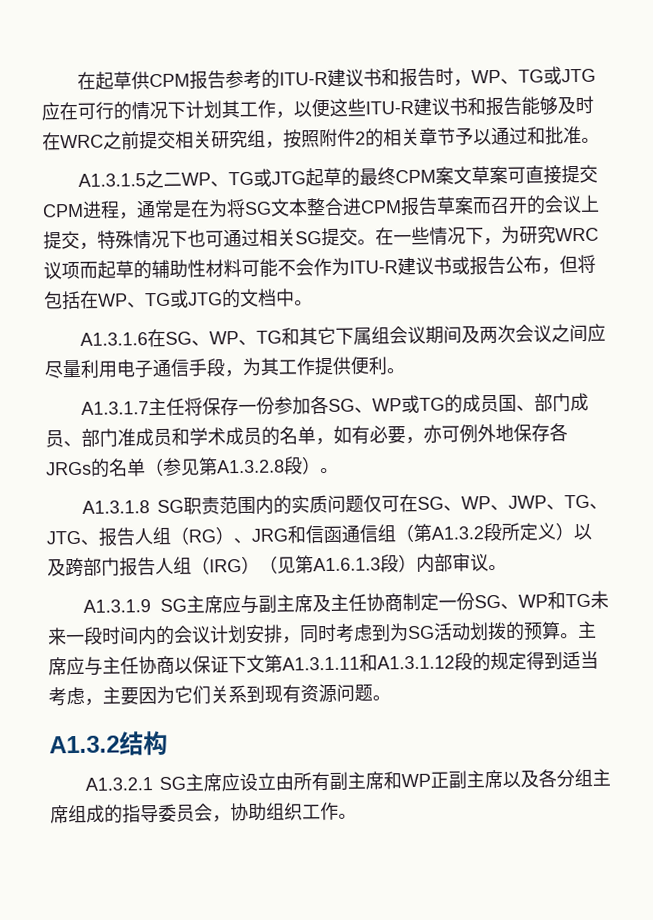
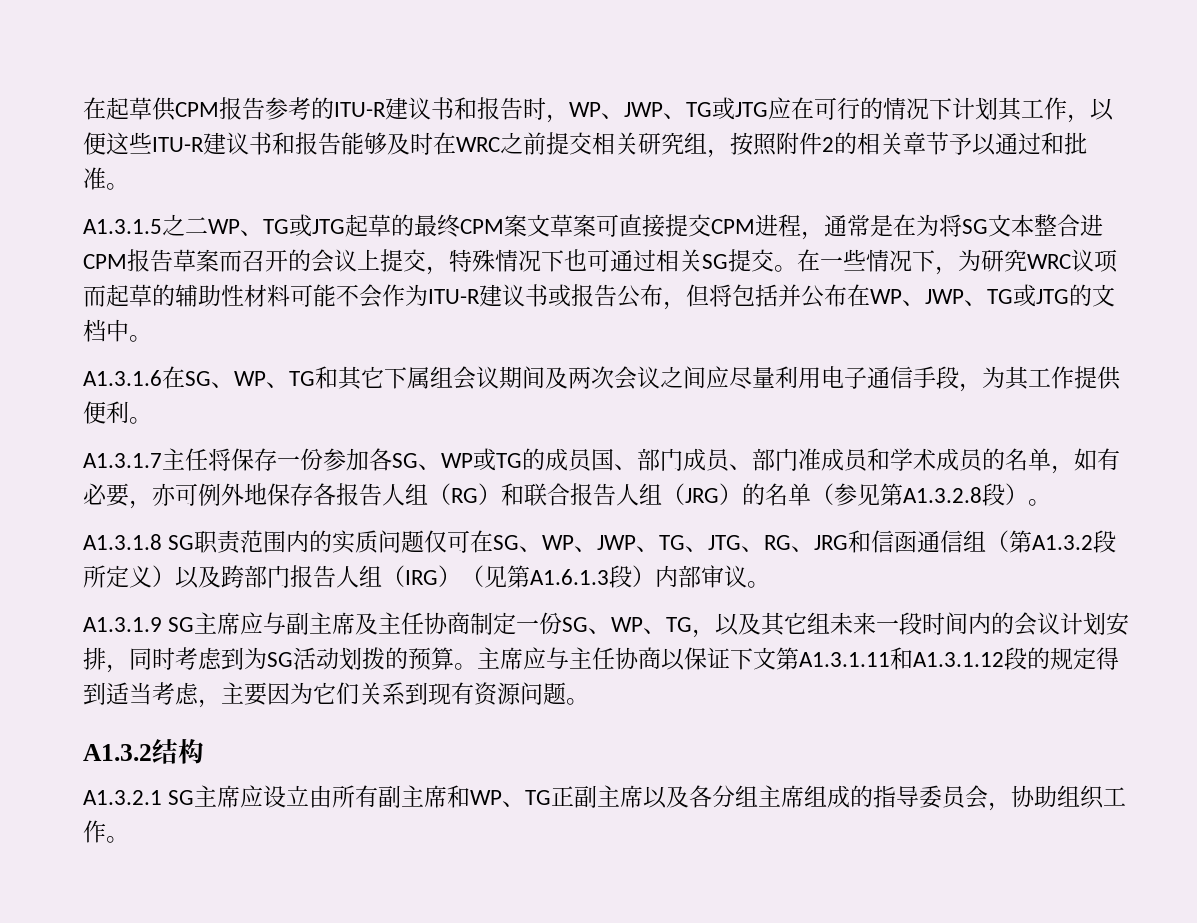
- 在起草供CPM报告参考的ITU-R建议书和报告时，WP、TG或JTG应在可行的情况下计划其工作，以便这些ITU-R建议书和报告能够及时在WRC之前提交相关研究组，按照附件2的相关章节予以通过和批准。
+ 在起草供CPM报告参考的ITU-R建议书和报告时，WP、JWP、TG或JTG应在可行的情况下计划其工作，以便这些ITU-R建议书和报告能够及时在WRC之前提交相关研究组，按照附件2的相关章节予以通过和批准。
- 在一些情况下，为研究WRC议项而起草的辅助性材料可能不会作为ITU-R建议书或报告公布，但将包括在WP、TG或JTG的文档中。
+ 在一些情况下，为研究WRC议项而起草的辅助性材料可能不会作为ITU-R建议书或报告公布，但将包括并公布在WP、JWP、TG或JTG的文档中。
- A1.3.1.7主任将保存一份参加各SG、WP或TG的成员国、部门成员、部门准成员和学术成员的名单，如有必要，亦可例外地保存各JRGs的名单（参见第A1.3.2.8段）。
+ A1.3.1.7主任将保存一份参加各SG、WP或TG的成员国、部门成员、部门准成员和学术成员的名单，如有必要，亦可例外地保存各报告人组（RG）和联合报告人组（JRG）的名单（参见第A1.3.2.8段）。
- A1.3.1.8 SG职责范围内的实质问题仅可在SG、WP、JWP、TG、JTG、报告人组（RG）、JRG和信函通信组（第A1.3.2段所定义）以及跨部门报告人组（IRG）（见第A1.6.1.3段）内部审议。
+ A1.3.1.8 SG职责范围内的实质问题仅可在SG、WP、JWP、TG、JTG、RG、JRG和信函通信组（第A1.3.2段所定义）以及跨部门报告人组（IRG）（见第A1.6.1.3段）内部审议。
- A1.3.1.9 SG主席应与副主席及主任协商制定一份SG、WP和TG未来一段时间内的会议计划安排，同时考虑到为SG活动划拨的预算。
+ A1.3.1.9 SG主席应与副主席及主任协商制定一份SG、WP、TG，以及其它组未来一段时间内的会议计划安排，同时考虑到为SG活动划拨的预算。
- A1.3.2.1 SG主席应设立由所有副主席和WP正副主席以及各分组主席组成的指导委员会，协助组织工作。
+ A1.3.2.1 SG主席应设立由所有副主席和WP、TG正副主席以及各分组主席组成的指导委员会，协助组织工作。

